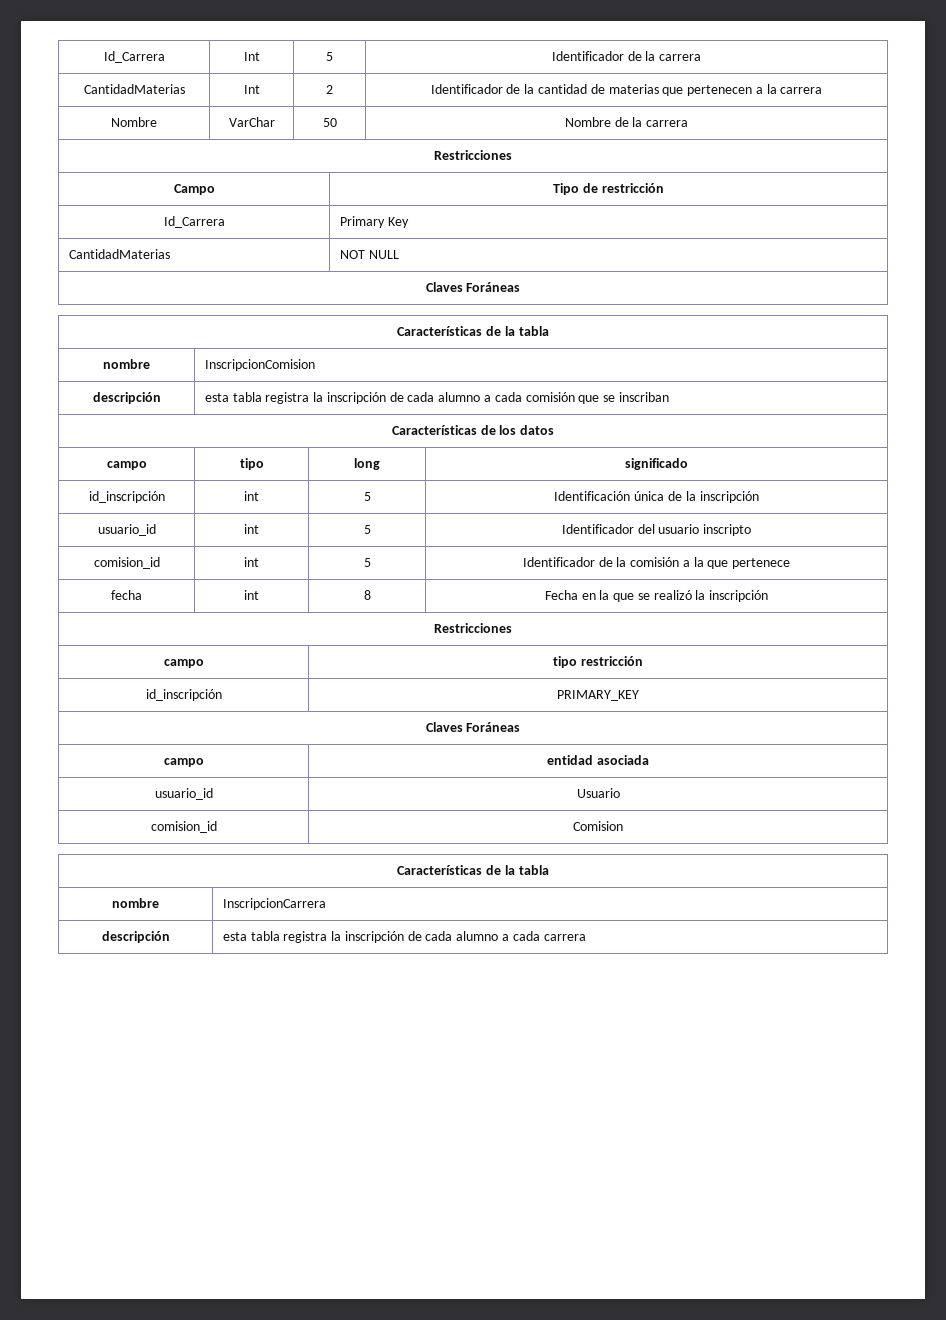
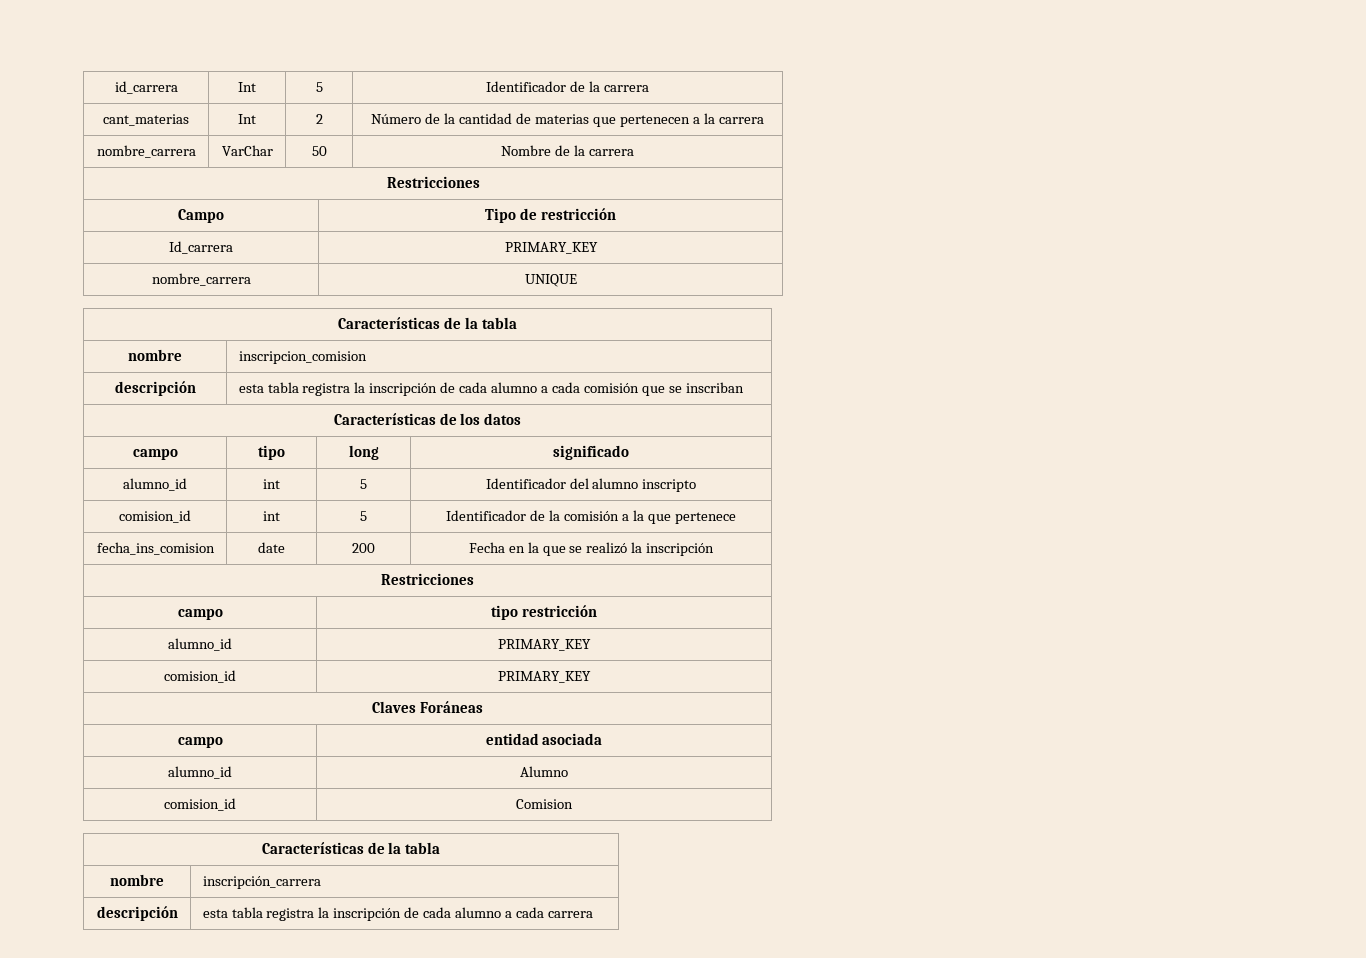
- Id_Carrera | Int | 5 | Identificador de la carrera
+ id_carrera | Int | 5 | Identificador de la carrera
- CantidadMaterias | Int | 2 | Identificador de la cantidad de materias que pertenecen a la carrera
+ cant_materias | Int | 2 | Número de la cantidad de materias que pertenecen a la carrera
- Nombre | VarChar | 50 | Nombre de la carrera
+ nombre_carrera | VarChar | 50 | Nombre de la carrera
- Id_Carrera | Primary Key
- CantidadMaterias | NOT NULL
- Claves Foráneas
+ Id_carrera | PRIMARY_KEY
+ nombre_carrera | UNIQUE
  Características de la tabla
- nombre | InscripcionComision
+ nombre | inscripcion_comision
- id_inscripción | int | 5 | Identificación única de la inscripción
- usuario_id | int | 5 | Identificador del usuario inscripto
+ alumno_id | int | 5 | Identificador del alumno inscripto
- fecha | int | 8 | Fecha en la que se realizó la inscripción
+ fecha_ins_comision | date | 200 | Fecha en la que se realizó la inscripción
- id_inscripción | PRIMARY_KEY
+ alumno_id | PRIMARY_KEY
+ comision_id | PRIMARY_KEY
- usuario_id | Usuario
+ alumno_id | Alumno
- nombre | InscripcionCarrera
+ nombre | inscripción_carrera

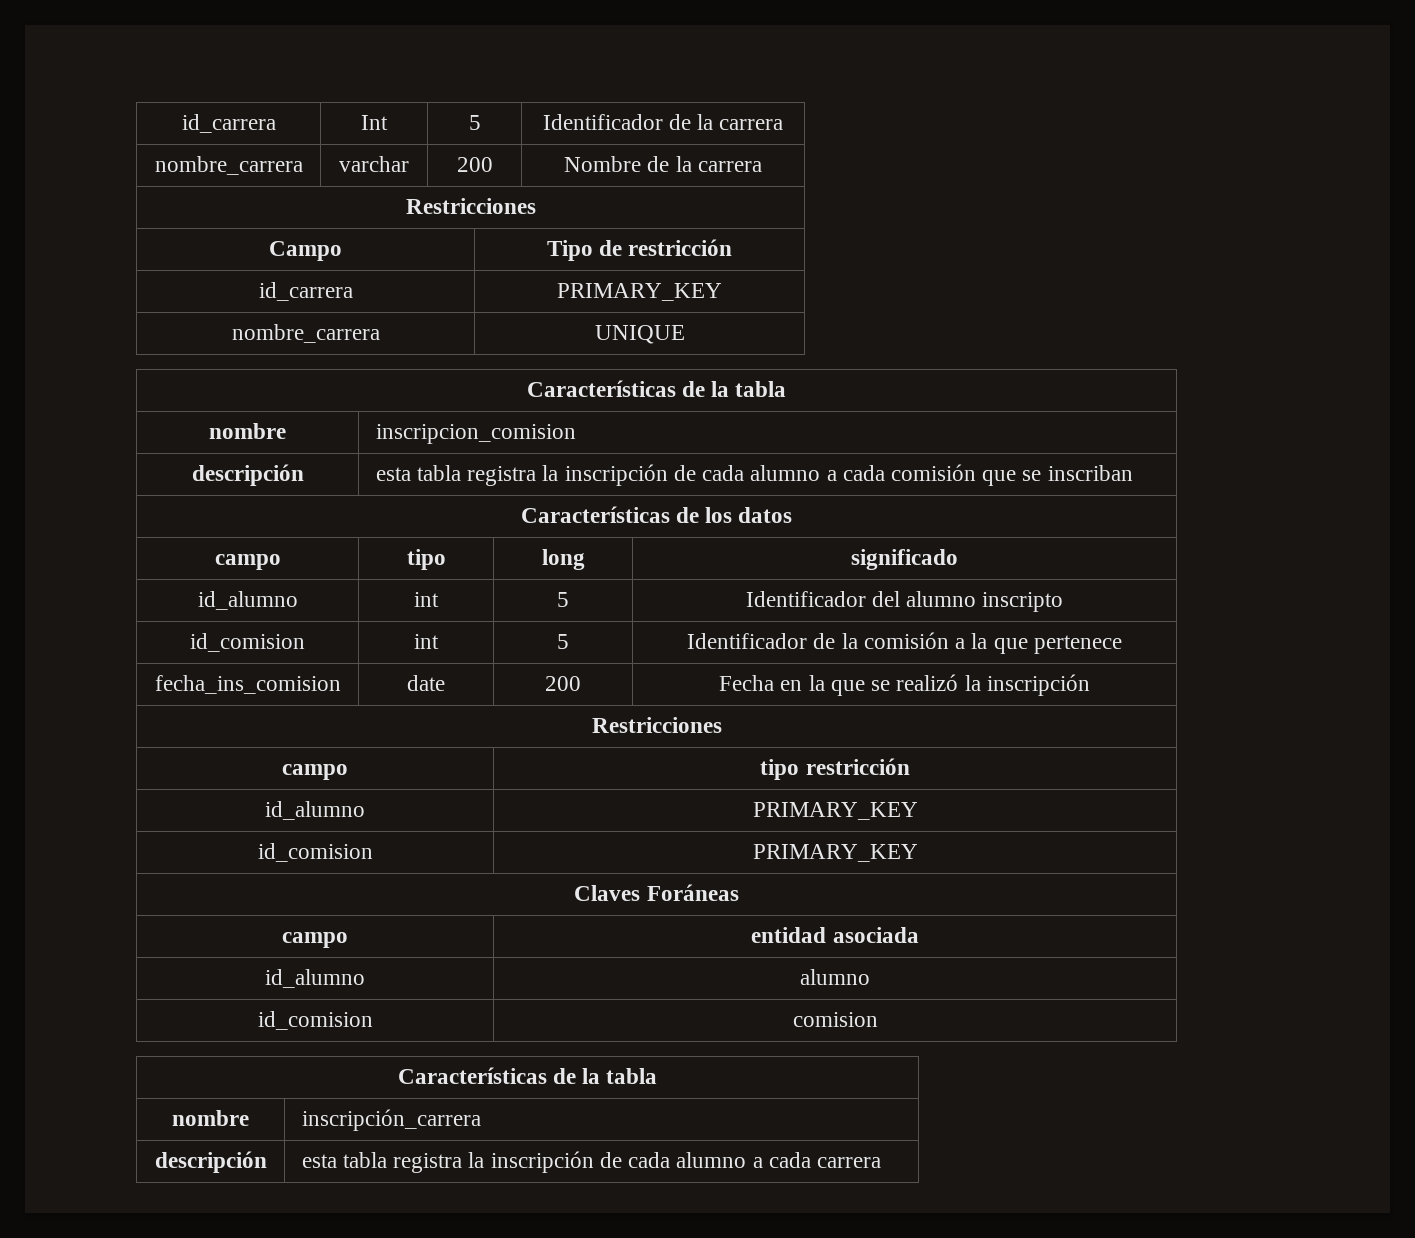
- cant_materias | Int | 2 | Número de la cantidad de materias que pertenecen a la carrera
- nombre_carrera | VarChar | 50 | Nombre de la carrera
+ nombre_carrera | varchar | 200 | Nombre de la carrera
- Id_carrera | PRIMARY_KEY
+ id_carrera | PRIMARY_KEY
- alumno_id | int | 5 | Identificador del alumno inscripto
+ id_alumno | int | 5 | Identificador del alumno inscripto
- comision_id | int | 5 | Identificador de la comisión a la que pertenece
+ id_comision | int | 5 | Identificador de la comisión a la que pertenece
- alumno_id | PRIMARY_KEY
- comision_id | PRIMARY_KEY
+ id_alumno | PRIMARY_KEY
+ id_comision | PRIMARY_KEY
- alumno_id | Alumno
- comision_id | Comision
+ id_alumno | alumno
+ id_comision | comision

